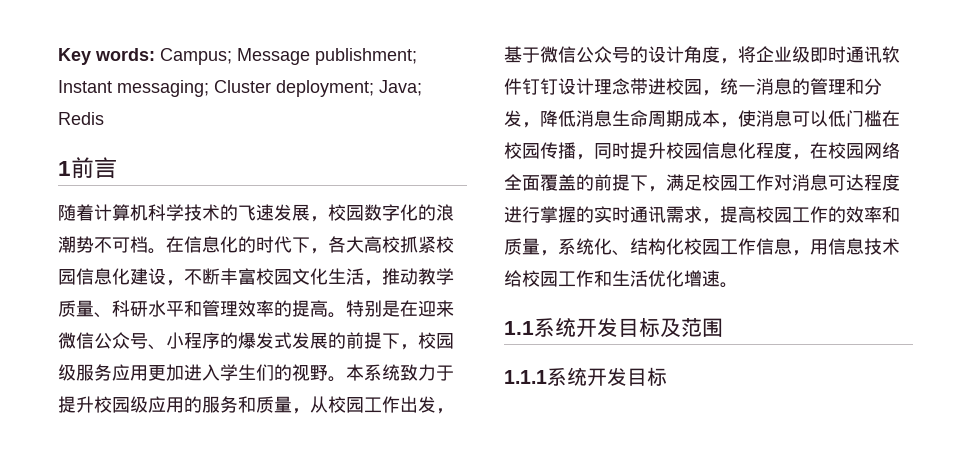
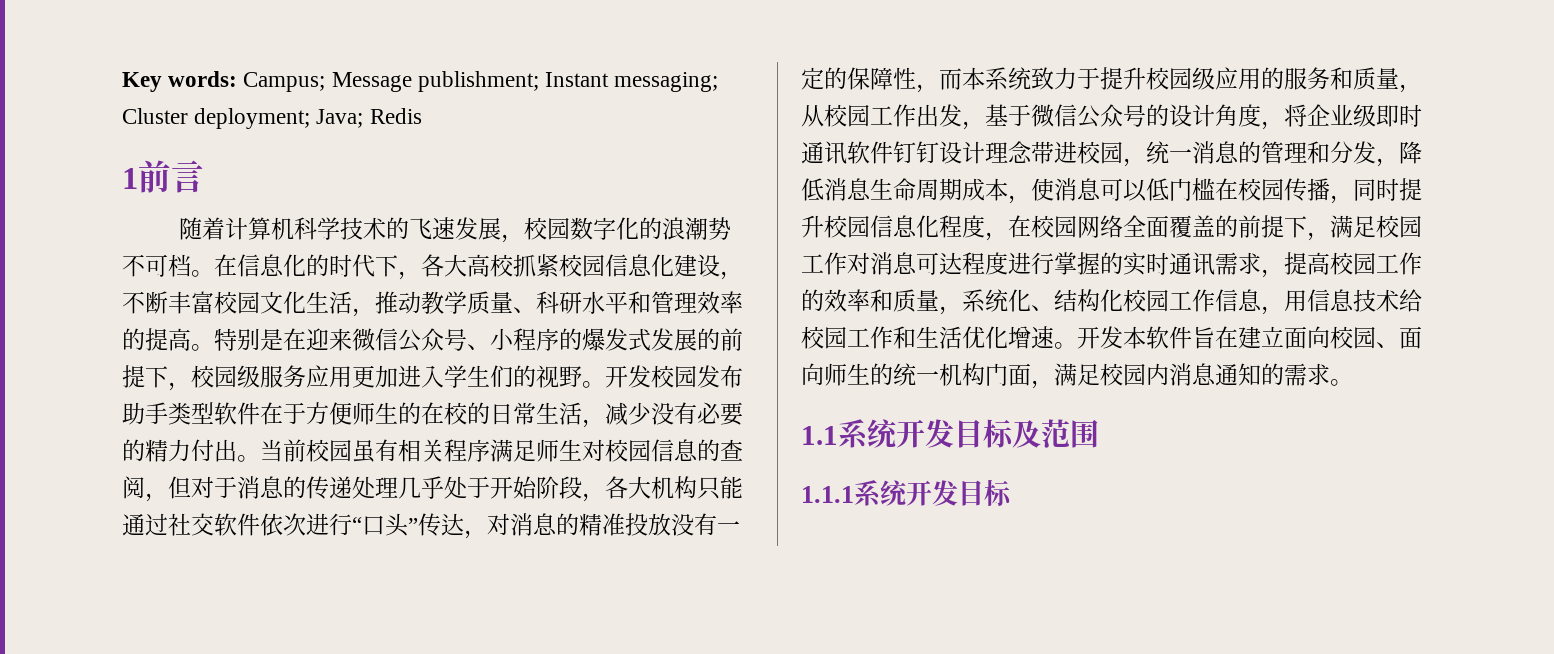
- 本系统致力于提升校园级应用的服务和质量，从校园工作出发，基于微信公众号的设计角度，将企业级即时通讯软件钉钉设计理念带进校园，统一消息的管理和分发，降低消息生命周期成本，使消息可以低门槛在校园传播，同时提升校园信息化程度，在校园网络全面覆盖的前提下，满足校园工作对消息可达程度进行掌握的实时通讯需求，提高校园工作的效率和质量，系统化、结构化校园工作信息，用信息技术给校园工作和生活优化增速。
+ 开发校园发布助手类型软件在于方便师生的在校的日常生活，减少没有必要的精力付出。当前校园虽有相关程序满足师生对校园信息的查阅，但对于消息的传递处理几乎处于开始阶段，各大机构只能通过社交软件依次进行“口头”传达，对消息的精准投放没有一定的保障性，而本系统致力于提升校园级应用的服务和质量，从校园工作出发，基于微信公众号的设计角度，将企业级即时通讯软件钉钉设计理念带进校园，统一消息的管理和分发，降低消息生命周期成本，使消息可以低门槛在校园传播，同时提升校园信息化程度，在校园网络全面覆盖的前提下，满足校园工作对消息可达程度进行掌握的实时通讯需求，提高校园工作的效率和质量，系统化、结构化校园工作信息，用信息技术给校园工作和生活优化增速。开发本软件旨在建立面向校园、面向师生的统一机构门面，满足校园内消息通知的需求。

